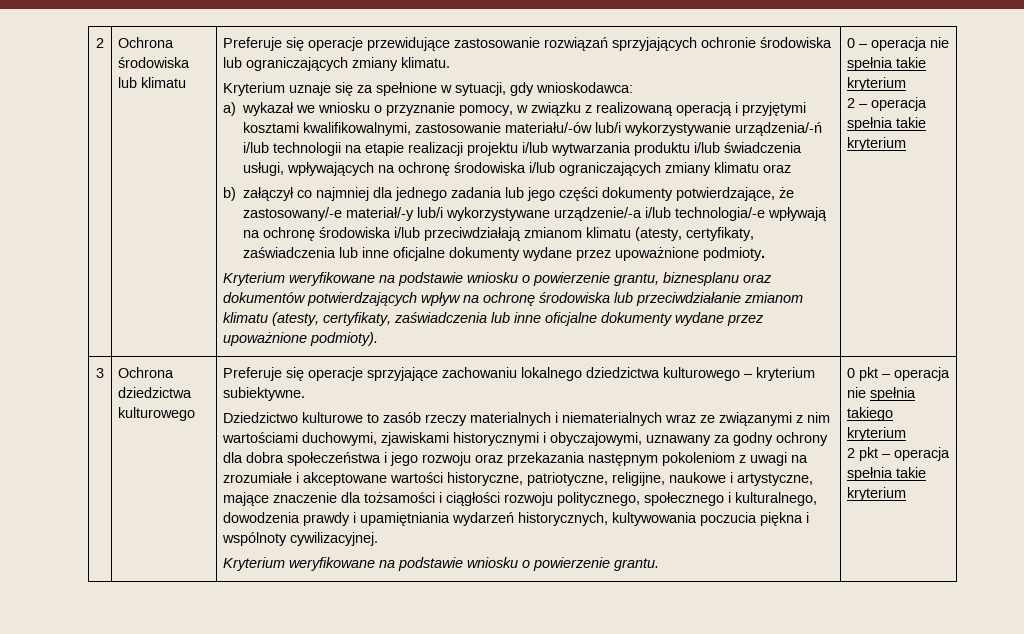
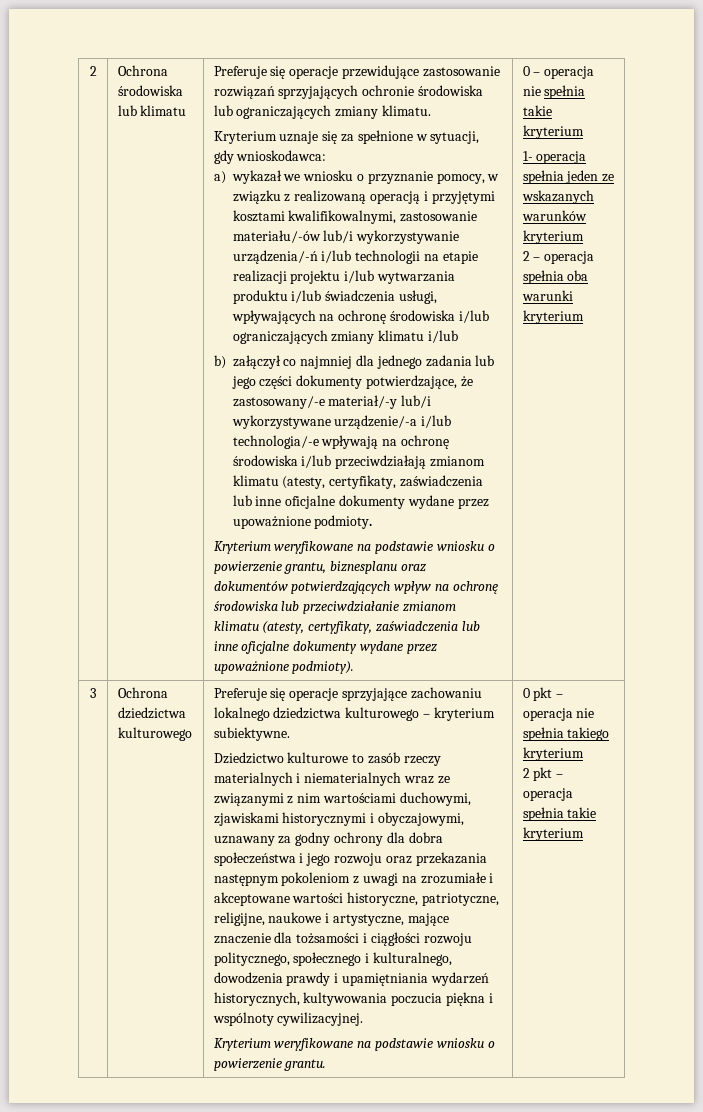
- a) wykazał we wniosku o przyznanie pomocy, w związku z realizowaną operacją i przyjętymi kosztami kwalifikowalnymi, zastosowanie materiału/-ów lub/i wykorzystywanie urządzenia/-ń i/lub technologii na etapie realizacji projektu i/lub wytwarzania produktu i/lub świadczenia usługi, wpływających na ochronę środowiska i/lub ograniczających zmiany klimatu oraz
+ a) wykazał we wniosku o przyznanie pomocy, w związku z realizowaną operacją i przyjętymi kosztami kwalifikowalnymi, zastosowanie materiału/-ów lub/i wykorzystywanie urządzenia/-ń i/lub technologii na etapie realizacji projektu i/lub wytwarzania produktu i/lub świadczenia usługi, wpływających na ochronę środowiska i/lub ograniczających zmiany klimatu i/lub
+ 1- operacja spełnia jeden ze wskazanych warunków kryterium
- 2 – operacja spełnia takie kryterium
+ 2 – operacja spełnia oba warunki kryterium

